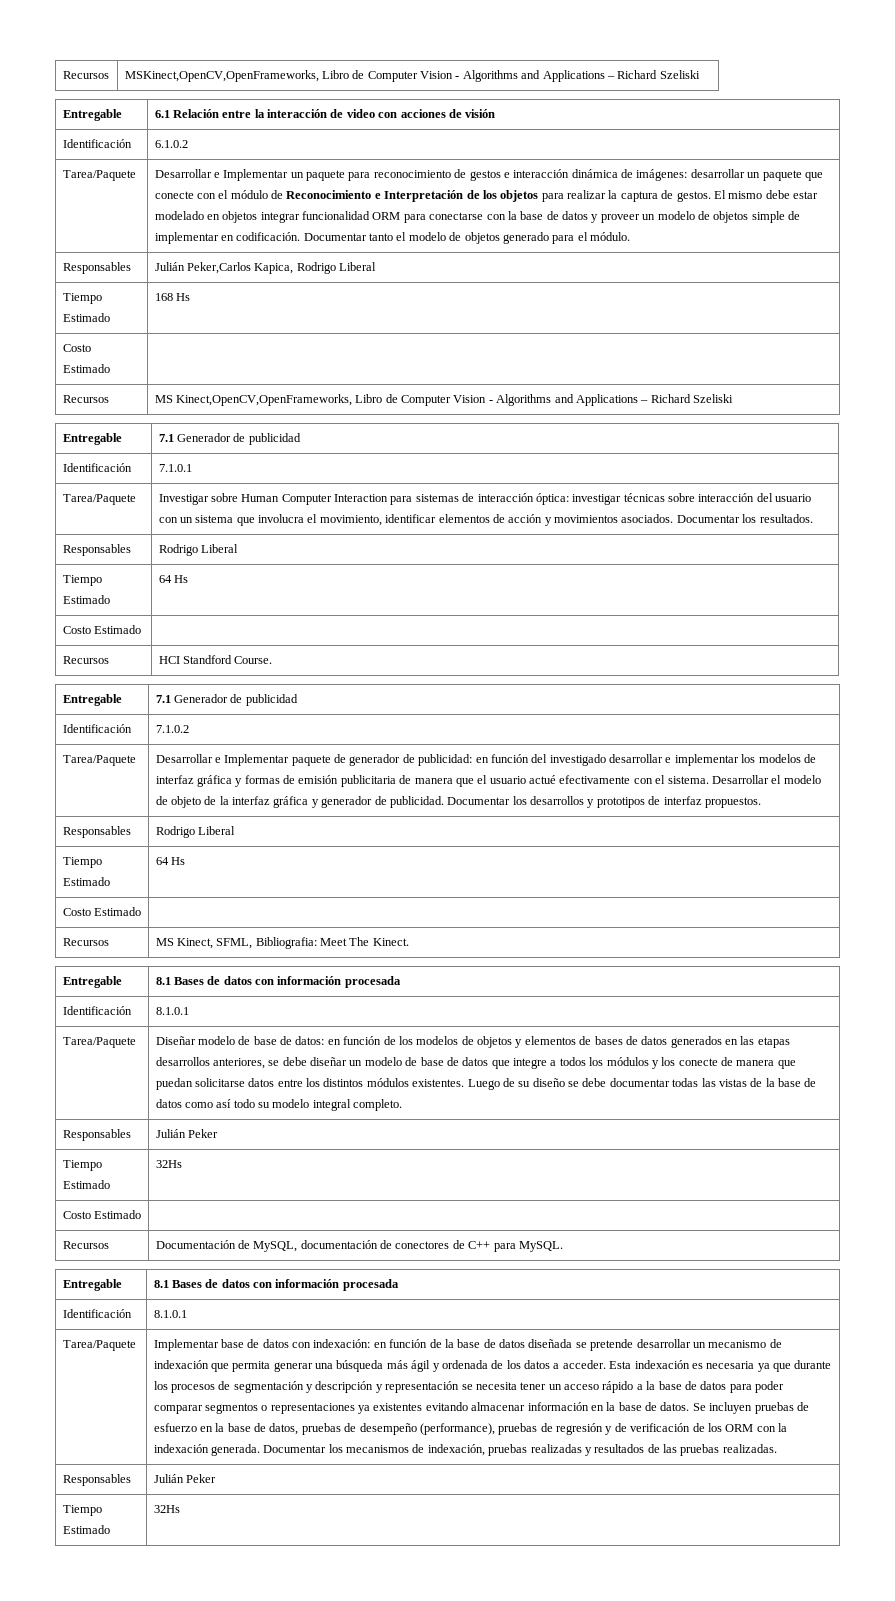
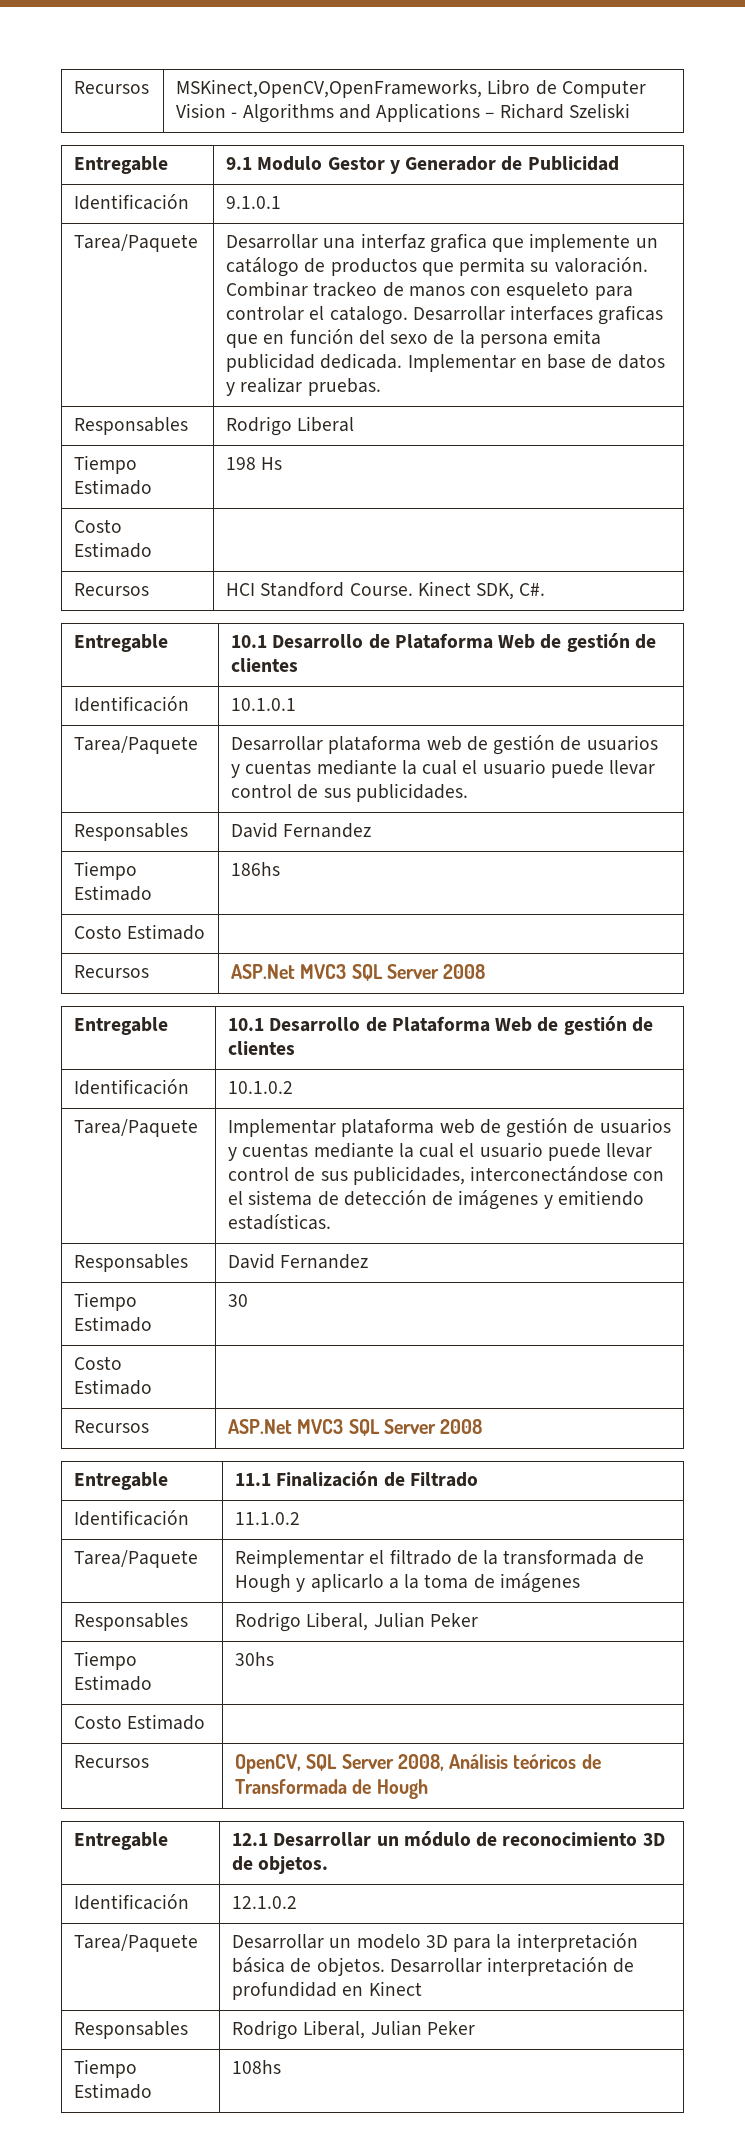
- Entregable | 6.1 Relación entre la interacción de video con acciones de visión
- Identificación | 6.1.0.2
- Tarea/Paquete | Desarrollar e Implementar un paquete para reconocimiento de gestos e interacción dinámica de imágenes: desarrollar un paquete que conecte con el módulo de Reconocimiento e Interpretación de los objetos para realizar la captura de gestos. El mismo debe estar modelado en objetos integrar funcionalidad ORM para conectarse con la base de datos y proveer un modelo de objetos simple de implementar en codificación. Documentar tanto el modelo de objetos generado para el módulo.
- Responsables | Julián Peker,Carlos Kapica, Rodrigo Liberal
- Tiempo Estimado | 168 Hs
- Costo Estimado |
- Recursos | MS Kinect,OpenCV,OpenFrameworks, Libro de Computer Vision - Algorithms and Applications – Richard Szeliski
- Entregable | 7.1 Generador de publicidad
- Identificación | 7.1.0.1
- Tarea/Paquete | Investigar sobre Human Computer Interaction para sistemas de interacción óptica: investigar técnicas sobre interacción del usuario con un sistema que involucra el movimiento, identificar elementos de acción y movimientos asociados. Documentar los resultados.
+ Entregable | 9.1 Modulo Gestor y Generador de Publicidad
+ Identificación | 9.1.0.1
+ Tarea/Paquete | Desarrollar una interfaz grafica que implemente un catálogo de productos que permita su valoración. Combinar trackeo de manos con esqueleto para controlar el catalogo. Desarrollar interfaces graficas que en función del sexo de la persona emita publicidad dedicada. Implementar en base de datos y realizar pruebas.
  Responsables | Rodrigo Liberal
- Tiempo Estimado | 64 Hs
+ Tiempo Estimado | 198 Hs
- Recursos | HCI Standford Course.
- Entregable | 7.1 Generador de publicidad
- Identificación | 7.1.0.2
- Tarea/Paquete | Desarrollar e Implementar paquete de generador de publicidad: en función del investigado desarrollar e implementar los modelos de interfaz gráfica y formas de emisión publicitaria de manera que el usuario actué efectivamente con el sistema. Desarrollar el modelo de objeto de la interfaz gráfica y generador de publicidad. Documentar los desarrollos y prototipos de interfaz propuestos.
- Responsables | Rodrigo Liberal
- Tiempo Estimado | 64 Hs
+ Recursos | HCI Standford Course. Kinect SDK, C#.
+ Entregable | 10.1 Desarrollo de Plataforma Web de gestión de clientes
+ Identificación | 10.1.0.1
+ Tarea/Paquete | Desarrollar plataforma web de gestión de usuarios y cuentas mediante la cual el usuario puede llevar control de sus publicidades.
+ Responsables | David Fernandez
+ Tiempo Estimado | 186hs
  Costo Estimado |
- Recursos | MS Kinect, SFML, Bibliografia: Meet The Kinect.
- Entregable | 8.1 Bases de datos con información procesada
- Identificación | 8.1.0.1
- Tarea/Paquete | Diseñar modelo de base de datos: en función de los modelos de objetos y elementos de bases de datos generados en las etapas desarrollos anteriores, se debe diseñar un modelo de base de datos que integre a todos los módulos y los conecte de manera que puedan solicitarse datos entre los distintos módulos existentes. Luego de su diseño se debe documentar todas las vistas de la base de datos como así todo su modelo integral completo.
- Responsables | Julián Peker
- Tiempo Estimado | 32Hs
+ Recursos | ASP.Net MVC3 SQL Server 2008
+ Entregable | 10.1 Desarrollo de Plataforma Web de gestión de clientes
+ Identificación | 10.1.0.2
+ Tarea/Paquete | Implementar plataforma web de gestión de usuarios y cuentas mediante la cual el usuario puede llevar control de sus publicidades, interconectándose con el sistema de detección de imágenes y emitiendo estadísticas.
+ Responsables | David Fernandez
+ Tiempo Estimado | 30
  Costo Estimado |
- Recursos | Documentación de MySQL, documentación de conectores de C++ para MySQL.
- Entregable | 8.1 Bases de datos con información procesada
- Identificación | 8.1.0.1
- Tarea/Paquete | Implementar base de datos con indexación: en función de la base de datos diseñada se pretende desarrollar un mecanismo de indexación que permita generar una búsqueda más ágil y ordenada de los datos a acceder. Esta indexación es necesaria ya que durante los procesos de segmentación y descripción y representación se necesita tener un acceso rápido a la base de datos para poder comparar segmentos o representaciones ya existentes evitando almacenar información en la base de datos. Se incluyen pruebas de esfuerzo en la base de datos, pruebas de desempeño (performance), pruebas de regresión y de verificación de los ORM con la indexación generada. Documentar los mecanismos de indexación, pruebas realizadas y resultados de las pruebas realizadas.
- Responsables | Julián Peker
- Tiempo Estimado | 32Hs
+ Recursos | ASP.Net MVC3 SQL Server 2008
+ Entregable | 11.1 Finalización de Filtrado
+ Identificación | 11.1.0.2
+ Tarea/Paquete | Reimplementar el filtrado de la transformada de Hough y aplicarlo a la toma de imágenes
+ Responsables | Rodrigo Liberal, Julian Peker
+ Tiempo Estimado | 30hs
+ Costo Estimado |
+ Recursos | OpenCV, SQL Server 2008, Análisis teóricos de Transformada de Hough
+ Entregable | 12.1 Desarrollar un módulo de reconocimiento 3D de objetos.
+ Identificación | 12.1.0.2
+ Tarea/Paquete | Desarrollar un modelo 3D para la interpretación básica de objetos. Desarrollar interpretación de profundidad en Kinect
+ Responsables | Rodrigo Liberal, Julian Peker
+ Tiempo Estimado | 108hs

